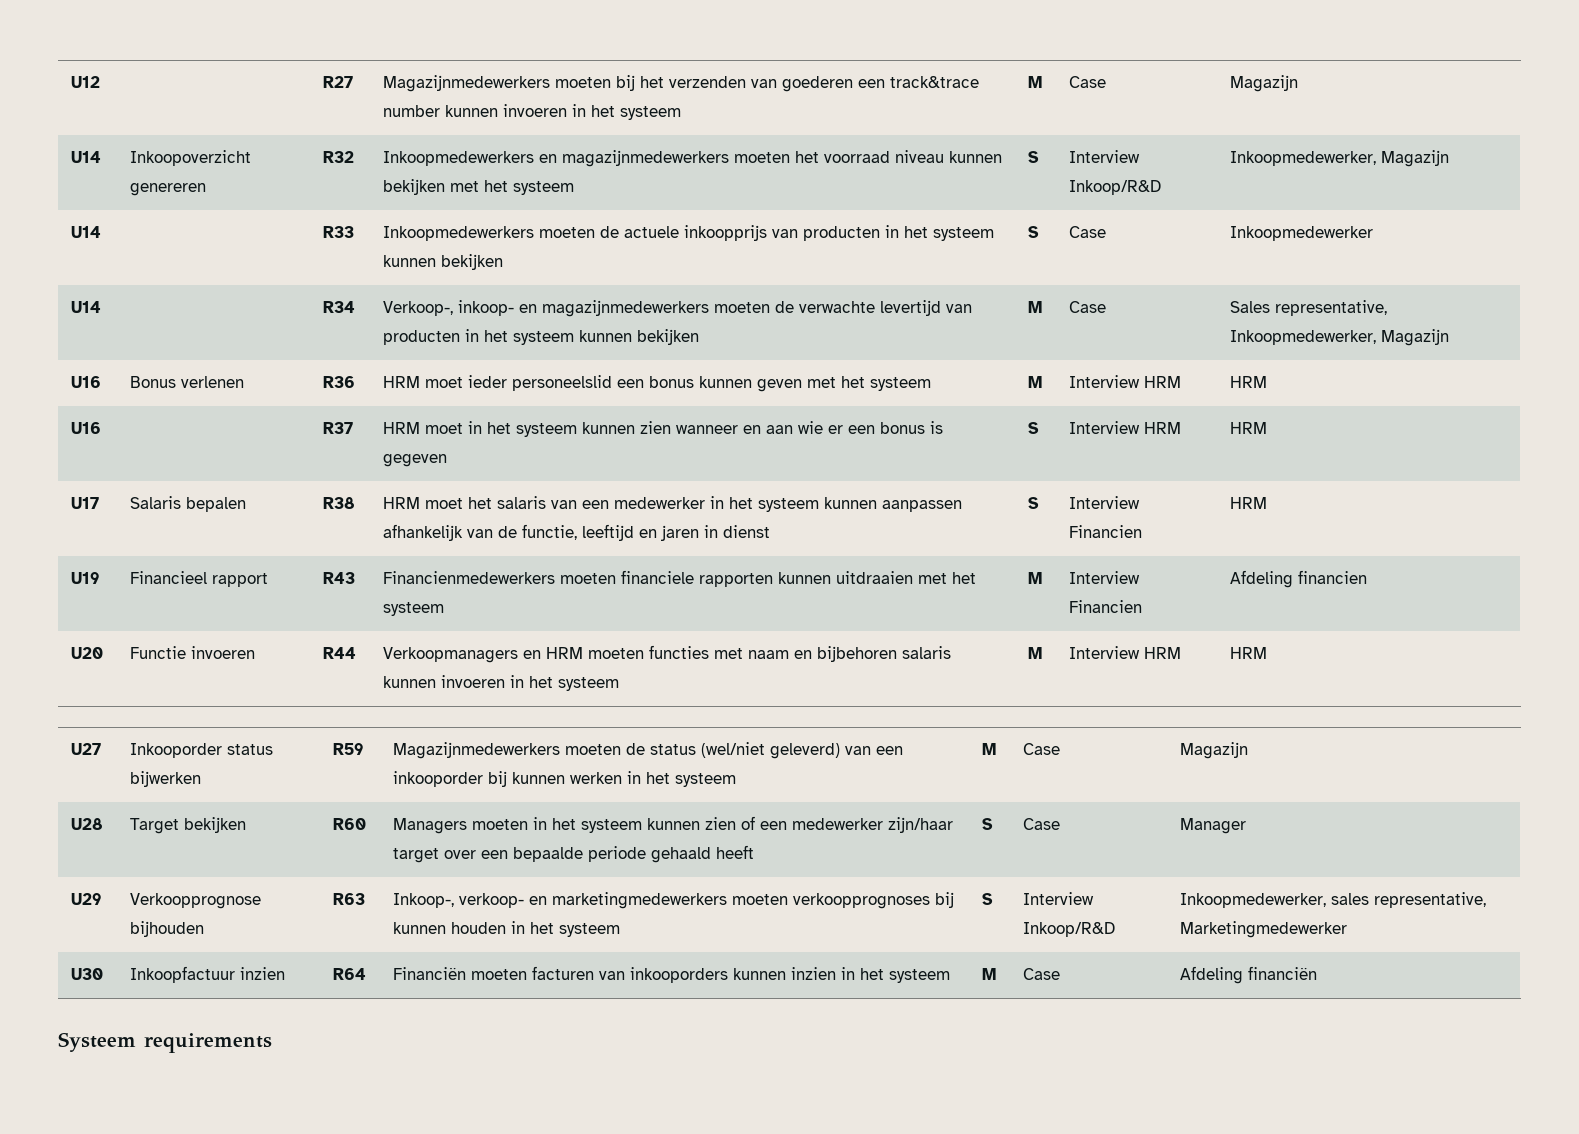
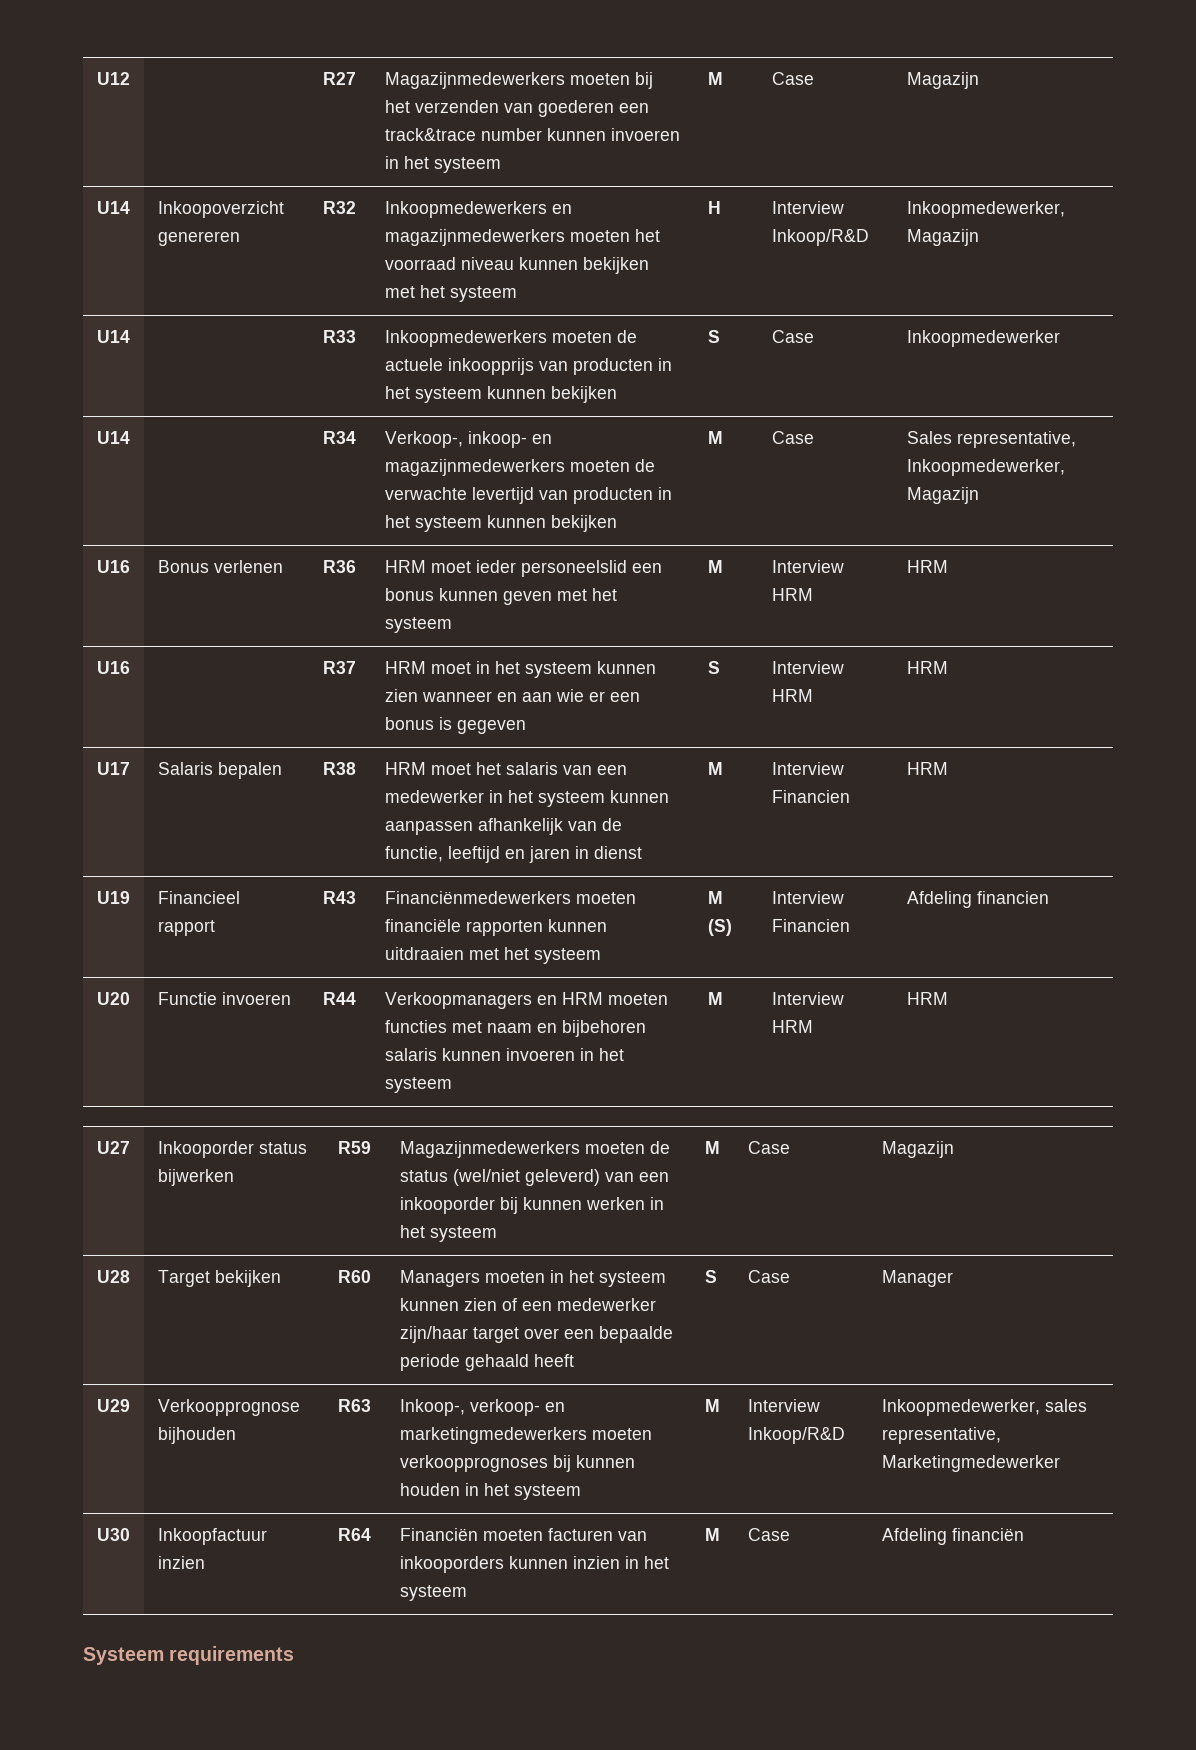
- U14 | Inkoopoverzicht genereren | R32 | Inkoopmedewerkers en magazijnmedewerkers moeten het voorraad niveau kunnen bekijken met het systeem | S | Interview Inkoop/R&D | Inkoopmedewerker, Magazijn
+ U14 | Inkoopoverzicht genereren | R32 | Inkoopmedewerkers en magazijnmedewerkers moeten het voorraad niveau kunnen bekijken met het systeem | H | Interview Inkoop/R&D | Inkoopmedewerker, Magazijn
- U17 | Salaris bepalen | R38 | HRM moet het salaris van een medewerker in het systeem kunnen aanpassen afhankelijk van de functie, leeftijd en jaren in dienst | S | Interview Financien | HRM
+ U17 | Salaris bepalen | R38 | HRM moet het salaris van een medewerker in het systeem kunnen aanpassen afhankelijk van de functie, leeftijd en jaren in dienst | M | Interview Financien | HRM
- U19 | Financieel rapport | R43 | Financienmedewerkers moeten financiele rapporten kunnen uitdraaien met het systeem | M | Interview Financien | Afdeling financien
+ U19 | Financieel rapport | R43 | Financiënmedewerkers moeten financiële rapporten kunnen uitdraaien met het systeem | M (S) | Interview Financien | Afdeling financien
- U29 | Verkoopprognose bijhouden | R63 | Inkoop-, verkoop- en marketingmedewerkers moeten verkoopprognoses bij kunnen houden in het systeem | S | Interview Inkoop/R&D | Inkoopmedewerker, sales representative, Marketingmedewerker
+ U29 | Verkoopprognose bijhouden | R63 | Inkoop-, verkoop- en marketingmedewerkers moeten verkoopprognoses bij kunnen houden in het systeem | M | Interview Inkoop/R&D | Inkoopmedewerker, sales representative, Marketingmedewerker

